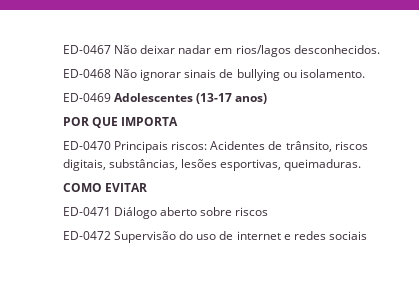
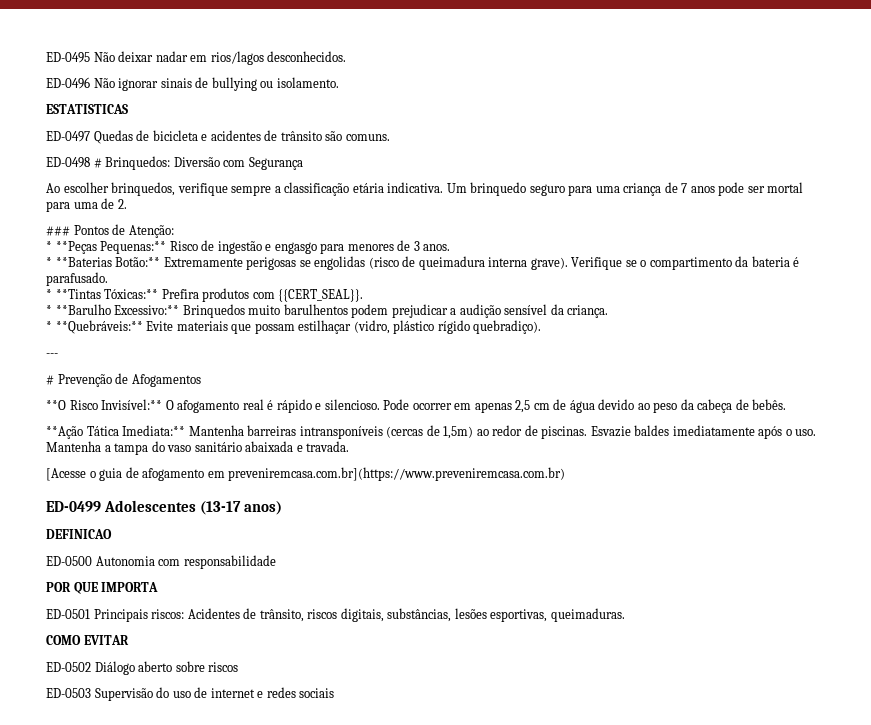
- ED-0467 Não deixar nadar em rios/lagos desconhecidos.
+ ED-0495 Não deixar nadar em rios/lagos desconhecidos.
- ED-0468 Não ignorar sinais de bullying ou isolamento.
+ ED-0496 Não ignorar sinais de bullying ou isolamento.
- ED-0469 Adolescentes (13-17 anos)
+ ESTATISTICAS
+ ED-0497 Quedas de bicicleta e acidentes de trânsito são comuns.
+ ED-0498 # Brinquedos: Diversão com Segurança
+ Ao escolher brinquedos, verifique sempre a classificação etária indicativa. Um brinquedo seguro para uma criança de 7 anos pode ser mortal para uma de 2.
+ ### Pontos de Atenção:
+ * **Peças Pequenas:** Risco de ingestão e engasgo para menores de 3 anos.
+ * **Baterias Botão:** Extremamente perigosas se engolidas (risco de queimadura interna grave). Verifique se o compartimento da bateria é parafusado.
+ * **Tintas Tóxicas:** Prefira produtos com {{CERT_SEAL}}.
+ * **Barulho Excessivo:** Brinquedos muito barulhentos podem prejudicar a audição sensível da criança.
+ * **Quebráveis:** Evite materiais que possam estilhaçar (vidro, plástico rígido quebradiço).
+ ---
+ # Prevenção de Afogamentos
+ **O Risco Invisível:** O afogamento real é rápido e silencioso. Pode ocorrer em apenas 2,5 cm de água devido ao peso da cabeça de bebês.
+ **Ação Tática Imediata:** Mantenha barreiras intransponíveis (cercas de 1,5m) ao redor de piscinas. Esvazie baldes imediatamente após o uso. Mantenha a tampa do vaso sanitário abaixada e travada.
+ [Acesse o guia de afogamento em preveniremcasa.com.br](https://www.preveniremcasa.com.br)
+ ED-0499 Adolescentes (13-17 anos)
+ DEFINICAO
+ ED-0500 Autonomia com responsabilidade
- ED-0470 Principais riscos: Acidentes de trânsito, riscos digitais, substâncias, lesões esportivas, queimaduras.
+ ED-0501 Principais riscos: Acidentes de trânsito, riscos digitais, substâncias, lesões esportivas, queimaduras.
- ED-0471 Diálogo aberto sobre riscos
+ ED-0502 Diálogo aberto sobre riscos
- ED-0472 Supervisão do uso de internet e redes sociais
+ ED-0503 Supervisão do uso de internet e redes sociais

